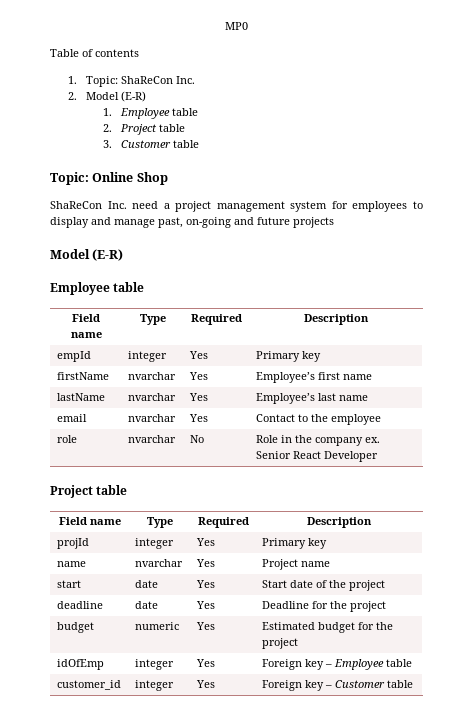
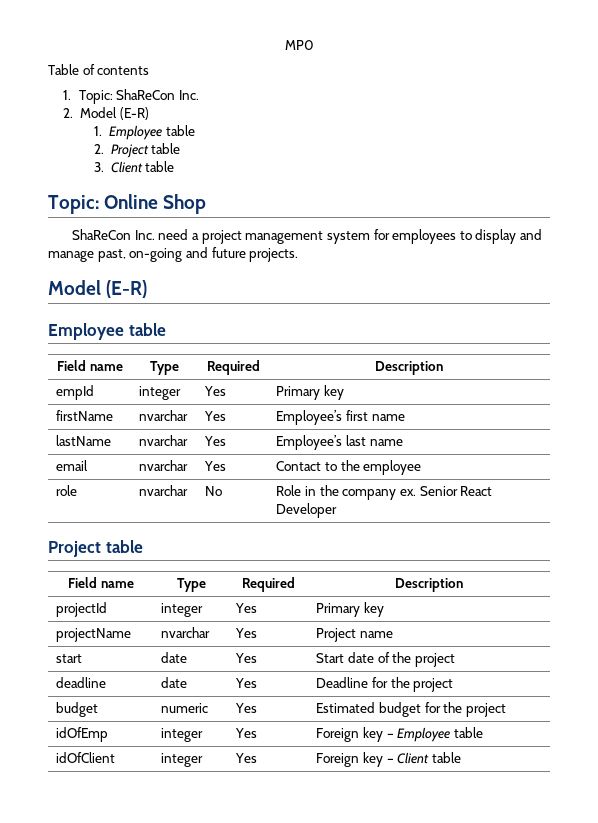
- 3. Customer table
+ 3. Client table
- ShaReCon Inc. need a project management system for employees to display and manage past, on-going and future projects
+ ShaReCon Inc. need a project management system for employees to display and manage past, on-going and future projects.
- projId | integer | Yes | Primary key
- name | nvarchar | Yes | Project name
+ projectId | integer | Yes | Primary key
+ projectName | nvarchar | Yes | Project name
- customer_id | integer | Yes | Foreign key – Customer table
+ idOfClient | integer | Yes | Foreign key – Client table

